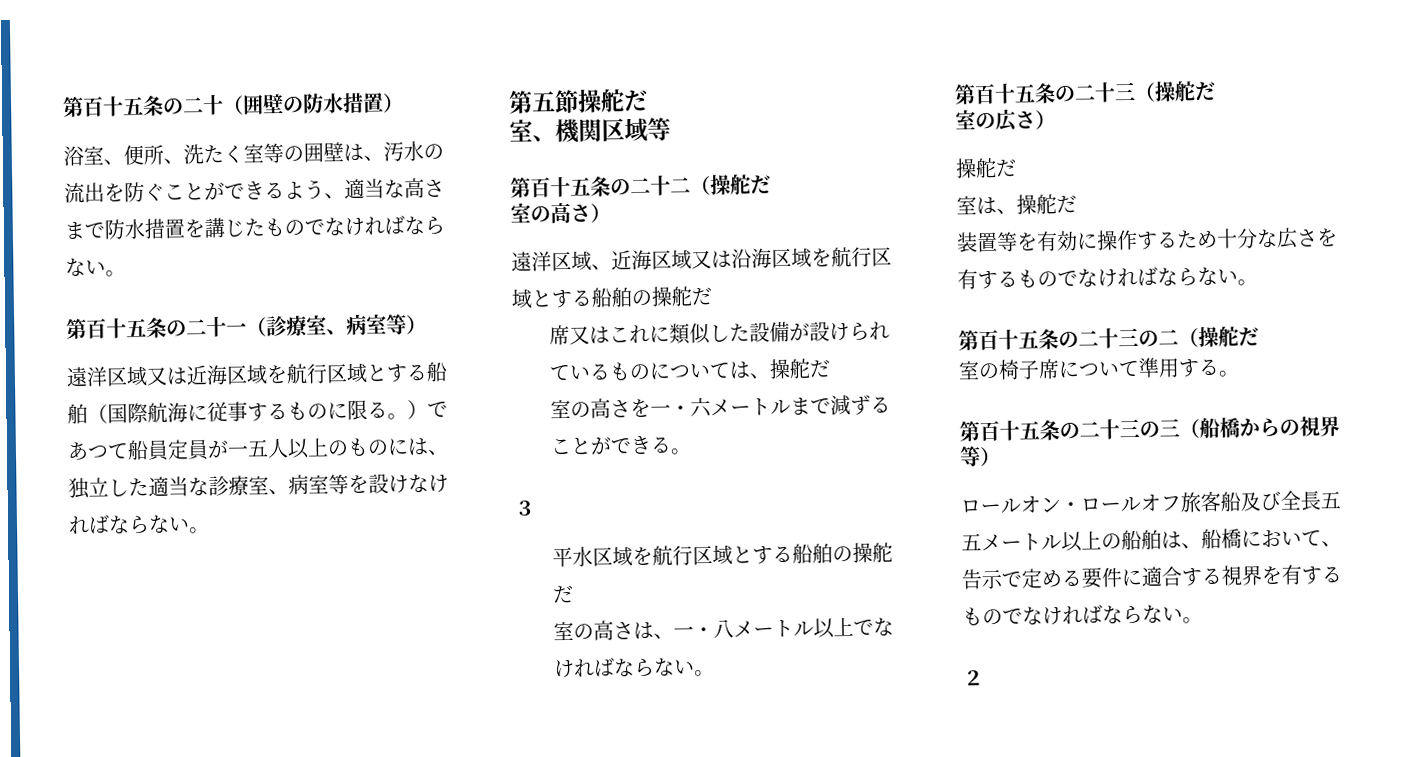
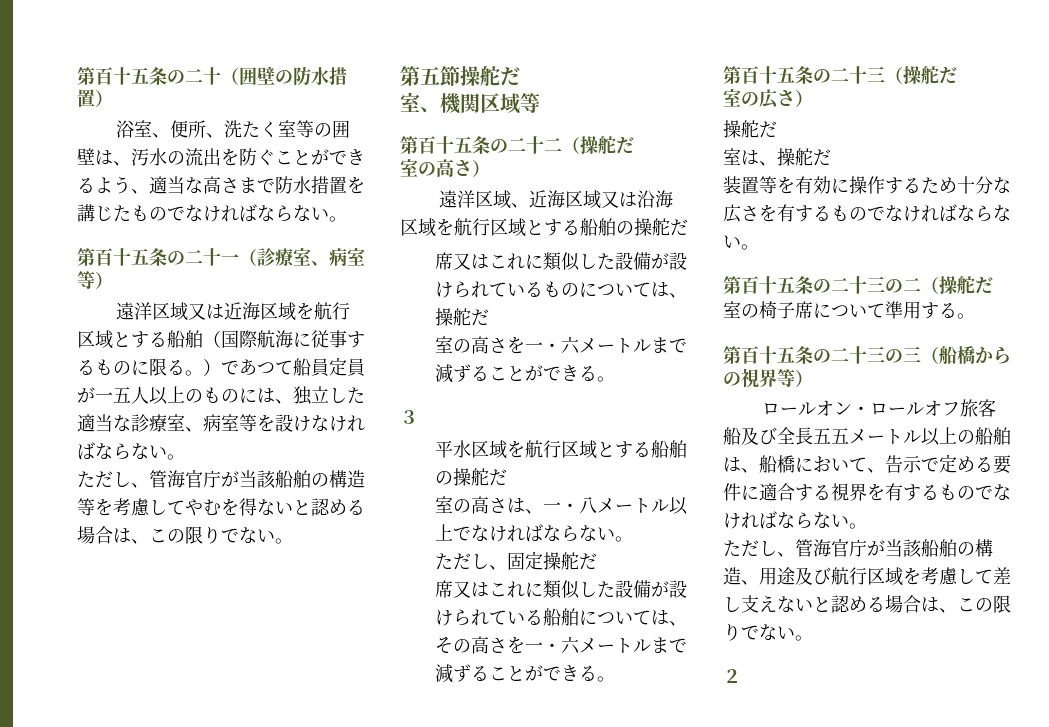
+ ただし、管海官庁が当該船舶の構造等を考慮してやむを得ないと認める場合は、この限りでない。
+ ただし、固定操舵だ
+ 席又はこれに類似した設備が設けられている船舶については、その高さを一・六メートルまで減ずることができる。
+ ただし、管海官庁が当該船舶の構造、用途及び航行区域を考慮して差し支えないと認める場合は、この限りでない。

